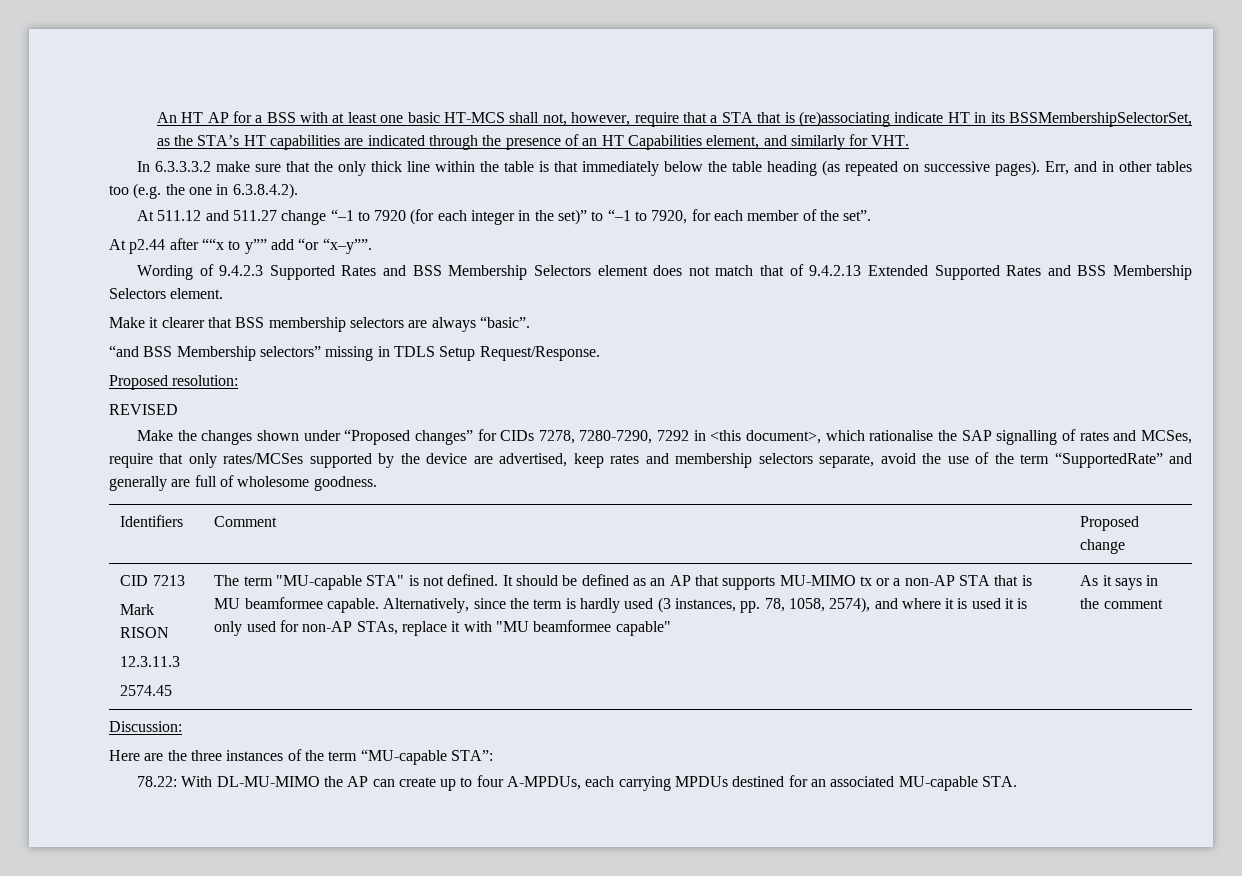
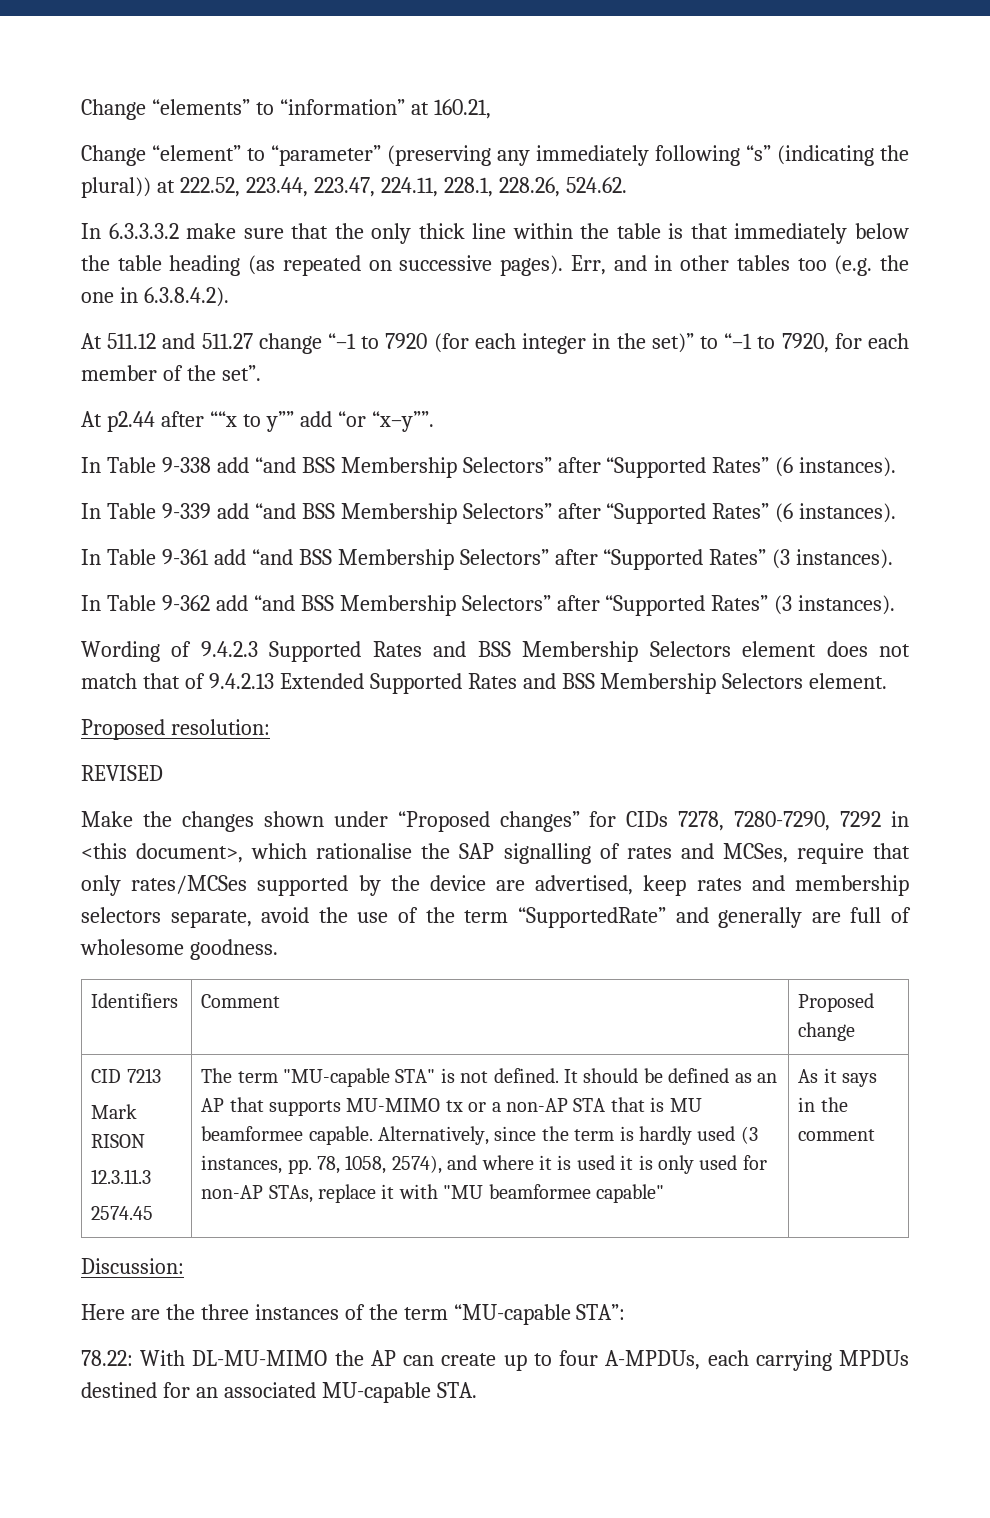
- An HT AP for a BSS with at least one basic HT-MCS shall not, however, require that a STA that is (re)associating indicate HT in its BSSMembershipSelectorSet, as the STA’s HT capabilities are indicated through the presence of an HT Capabilities element, and similarly for VHT.
+ Change “elements” to “information” at 160.21,
+ Change “element” to “parameter” (preserving any immediately following “s” (indicating the plural)) at 222.52, 223.44, 223.47, 224.11, 228.1, 228.26, 524.62.
+ In Table 9-338 add “and BSS Membership Selectors” after “Supported Rates” (6 instances).
+ In Table 9-339 add “and BSS Membership Selectors” after “Supported Rates” (6 instances).
+ In Table 9-361 add “and BSS Membership Selectors” after “Supported Rates” (3 instances).
+ In Table 9-362 add “and BSS Membership Selectors” after “Supported Rates” (3 instances).
- Make it clearer that BSS membership selectors are always “basic”.
- “and BSS Membership selectors” missing in TDLS Setup Request/Response.

